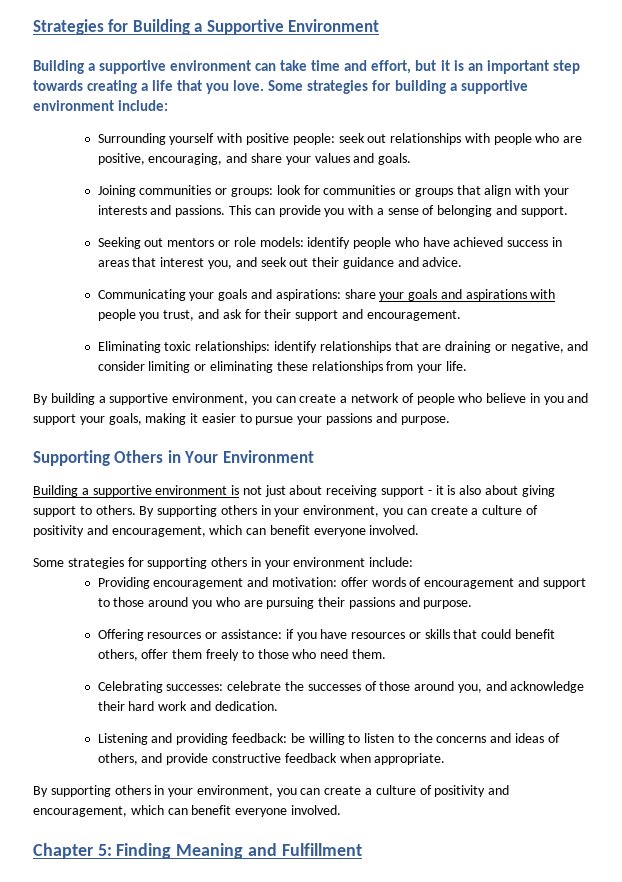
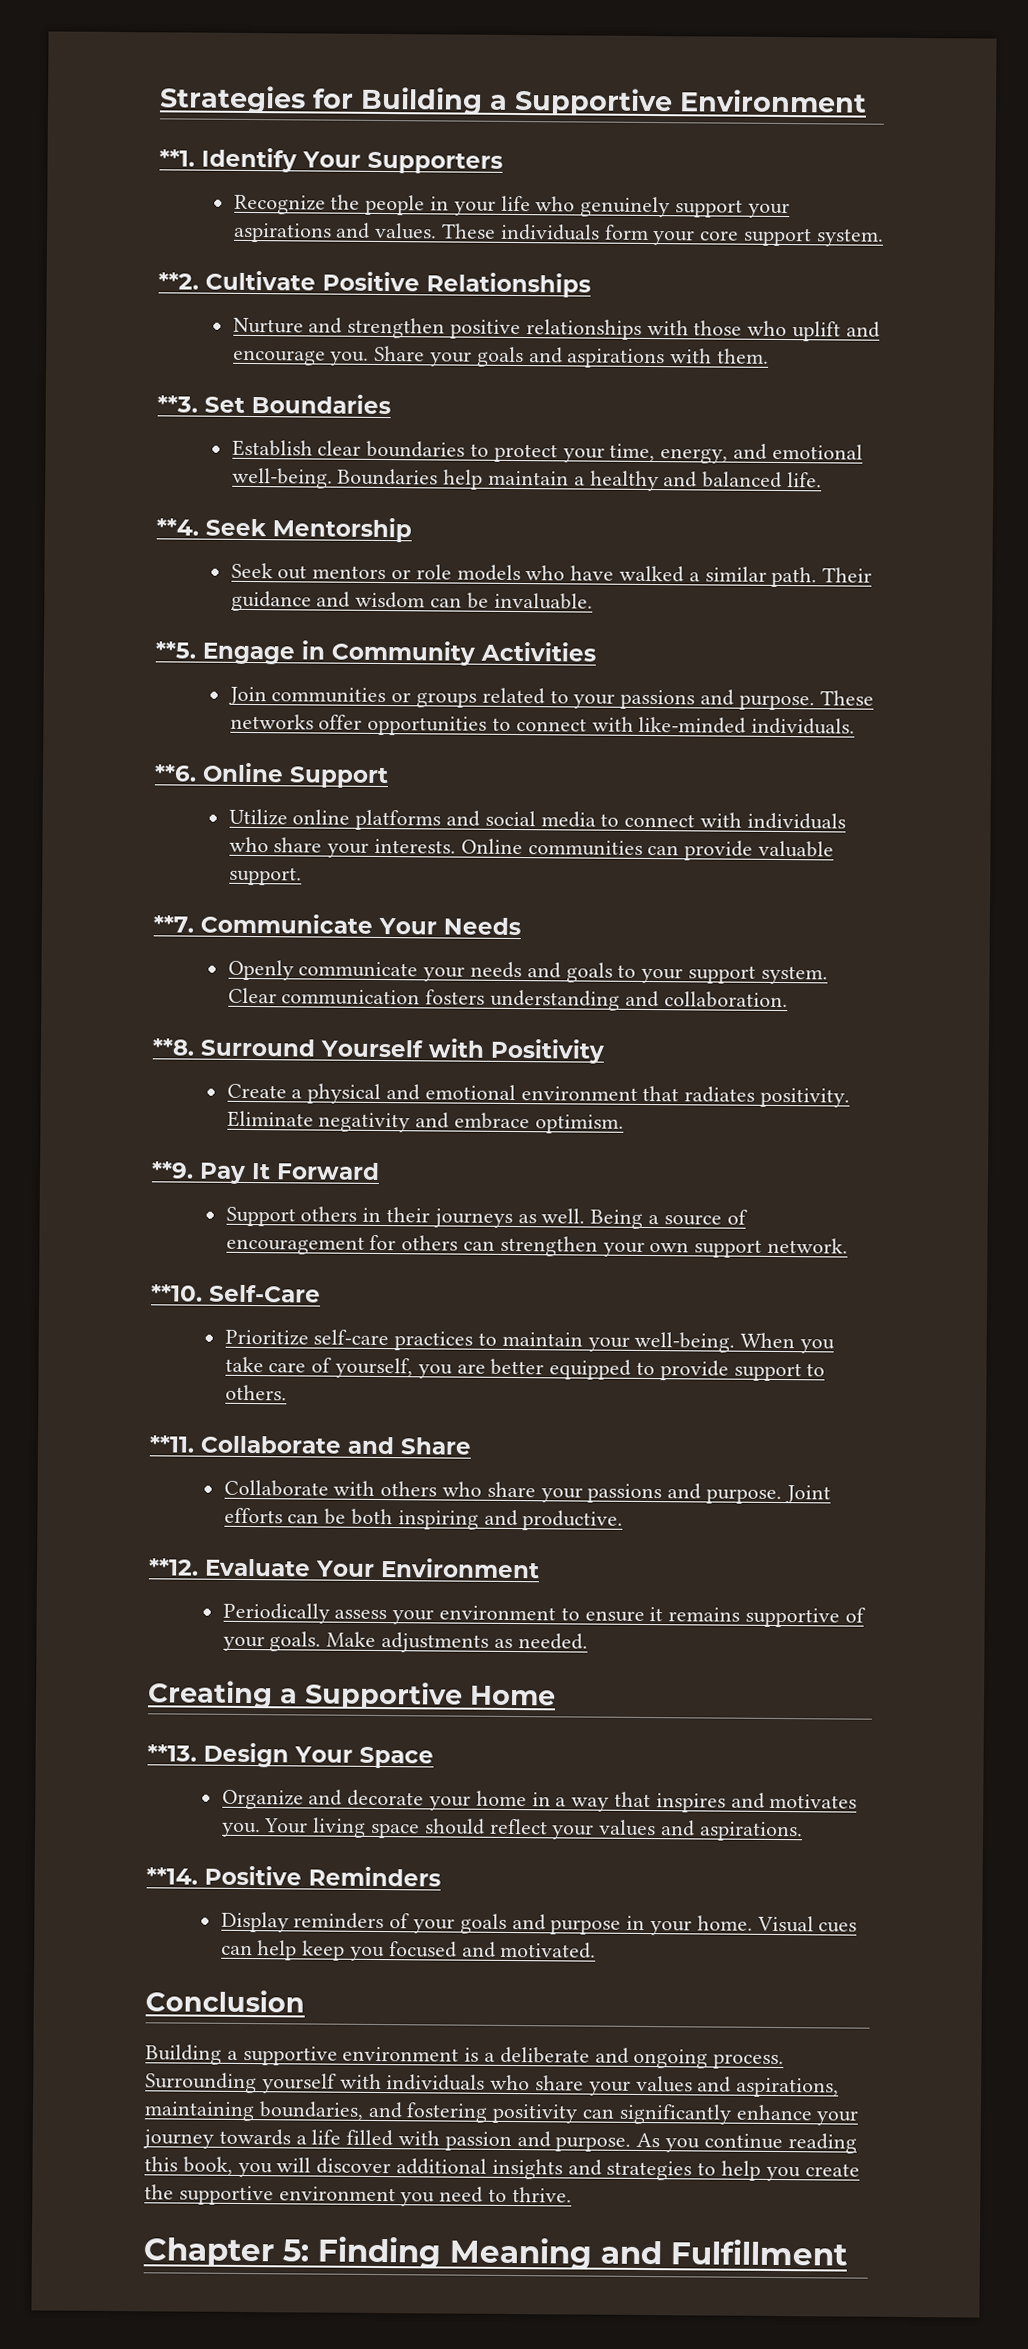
- Building a supportive environment can take time and effort, but it is an important step towards creating a life that you love. Some strategies for building a supportive environment include:
- Surrounding yourself with positive people: seek out relationships with people who are positive, encouraging, and share your values and goals.
- Joining communities or groups: look for communities or groups that align with your interests and passions. This can provide you with a sense of belonging and support.
- Seeking out mentors or role models: identify people who have achieved success in areas that interest you, and seek out their guidance and advice.
- Communicating your goals and aspirations: share your goals and aspirations with people you trust, and ask for their support and encouragement.
- Eliminating toxic relationships: identify relationships that are draining or negative, and consider limiting or eliminating these relationships from your life.
- By building a supportive environment, you can create a network of people who believe in you and support your goals, making it easier to pursue your passions and purpose.
- Supporting Others in Your Environment
+ **1. Identify Your Supporters
+ Recognize the people in your life who genuinely support your aspirations and values. These individuals form your core support system.
+ **2. Cultivate Positive Relationships
+ Nurture and strengthen positive relationships with those who uplift and encourage you. Share your goals and aspirations with them.
+ **3. Set Boundaries
+ Establish clear boundaries to protect your time, energy, and emotional well-being. Boundaries help maintain a healthy and balanced life.
+ **4. Seek Mentorship
+ Seek out mentors or role models who have walked a similar path. Their guidance and wisdom can be invaluable.
+ **5. Engage in Community Activities
+ Join communities or groups related to your passions and purpose. These networks offer opportunities to connect with like-minded individuals.
+ **6. Online Support
+ Utilize online platforms and social media to connect with individuals who share your interests. Online communities can provide valuable support.
+ **7. Communicate Your Needs
+ Openly communicate your needs and goals to your support system. Clear communication fosters understanding and collaboration.
+ **8. Surround Yourself with Positivity
+ Create a physical and emotional environment that radiates positivity. Eliminate negativity and embrace optimism.
+ **9. Pay It Forward
+ Support others in their journeys as well. Being a source of encouragement for others can strengthen your own support network.
+ **10. Self-Care
+ Prioritize self-care practices to maintain your well-being. When you take care of yourself, you are better equipped to provide support to others.
+ **11. Collaborate and Share
+ Collaborate with others who share your passions and purpose. Joint efforts can be both inspiring and productive.
+ **12. Evaluate Your Environment
+ Periodically assess your environment to ensure it remains supportive of your goals. Make adjustments as needed.
+ Creating a Supportive Home
+ **13. Design Your Space
+ Organize and decorate your home in a way that inspires and motivates you. Your living space should reflect your values and aspirations.
+ **14. Positive Reminders
+ Display reminders of your goals and purpose in your home. Visual cues can help keep you focused and motivated.
+ Conclusion
- Building a supportive environment is not just about receiving support - it is also about giving support to others. By supporting others in your environment, you can create a culture of positivity and encouragement, which can benefit everyone involved.
- Some strategies for supporting others in your environment include:
- Providing encouragement and motivation: offer words of encouragement and support to those around you who are pursuing their passions and purpose.
- Offering resources or assistance: if you have resources or skills that could benefit others, offer them freely to those who need them.
- Celebrating successes: celebrate the successes of those around you, and acknowledge their hard work and dedication.
- Listening and providing feedback: be willing to listen to the concerns and ideas of others, and provide constructive feedback when appropriate.
- By supporting others in your environment, you can create a culture of positivity and encouragement, which can benefit everyone involved.
+ Building a supportive environment is a deliberate and ongoing process. Surrounding yourself with individuals who share your values and aspirations, maintaining boundaries, and fostering positivity can significantly enhance your journey towards a life filled with passion and purpose. As you continue reading this book, you will discover additional insights and strategies to help you create the supportive environment you need to thrive.

